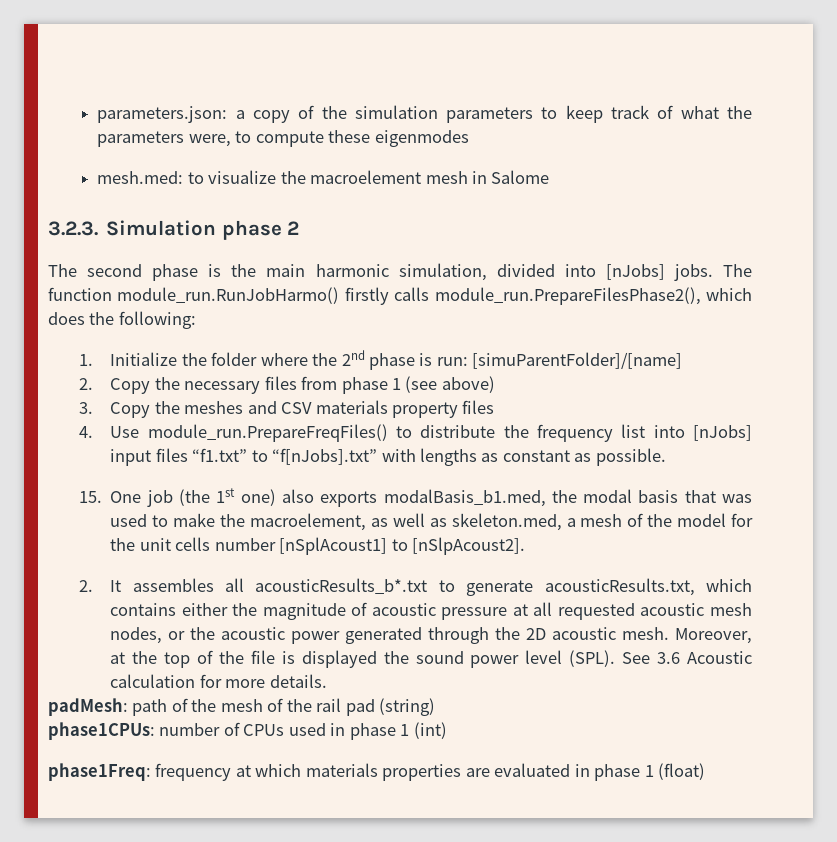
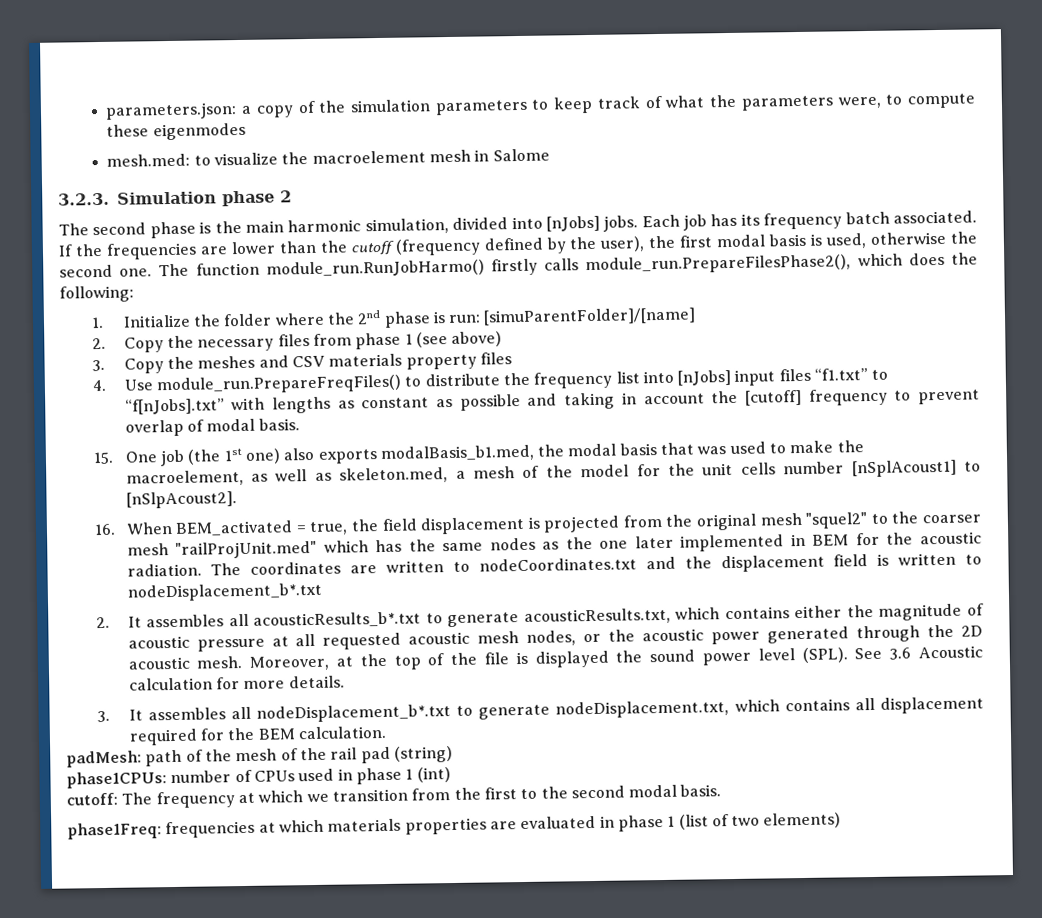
+ Each job has its frequency batch associated. If the frequencies are lower than the cutoff (frequency defined by the user), the first modal basis is used, otherwise the second one.
- 4. Use module_run.PrepareFreqFiles() to distribute the frequency list into [nJobs] input files “f1.txt” to “f[nJobs].txt” with lengths as constant as possible.
+ 4. Use module_run.PrepareFreqFiles() to distribute the frequency list into [nJobs] input files “f1.txt” to “f[nJobs].txt” with lengths as constant as possible and taking in account the [cutoff] frequency to prevent overlap of modal basis.
+ 16. When BEM_activated = true, the field displacement is projected from the original mesh "squel2" to the coarser mesh "railProjUnit.med" which has the same nodes as the one later implemented in BEM for the acoustic radiation. The coordinates are written to nodeCoordinates.txt and the displacement field is written to nodeDisplacement_b*.txt
+ 3. It assembles all nodeDisplacement_b*.txt to generate nodeDisplacement.txt, which contains all displacement required for the BEM calculation.
+ cutoff: The frequency at which we transition from the first to the second modal basis.
- phase1Freq: frequency at which materials properties are evaluated in phase 1 (float)
+ phase1Freq: frequencies at which materials properties are evaluated in phase 1 (list of two elements)

